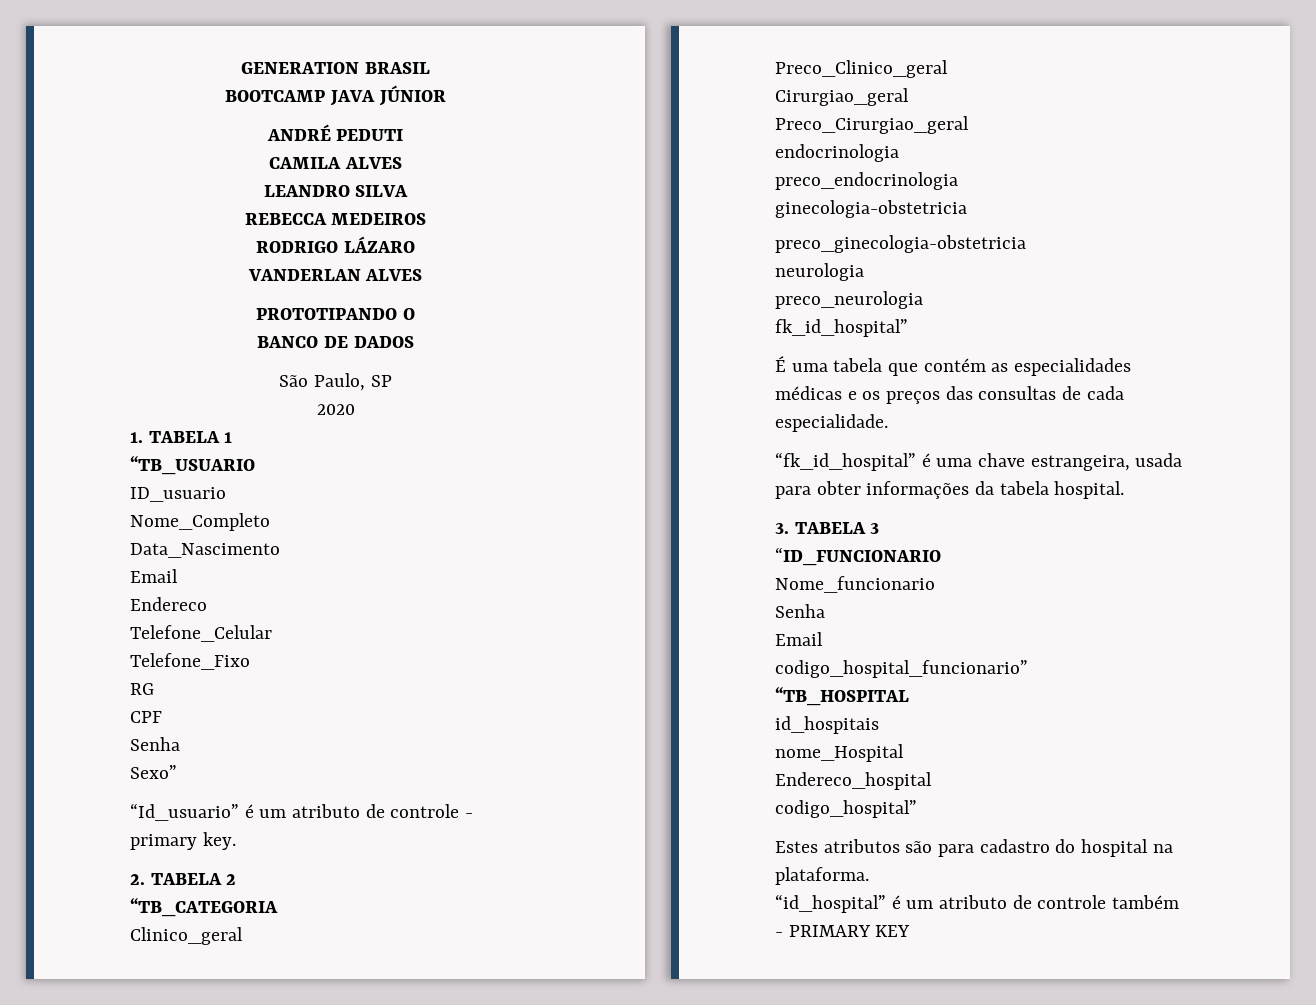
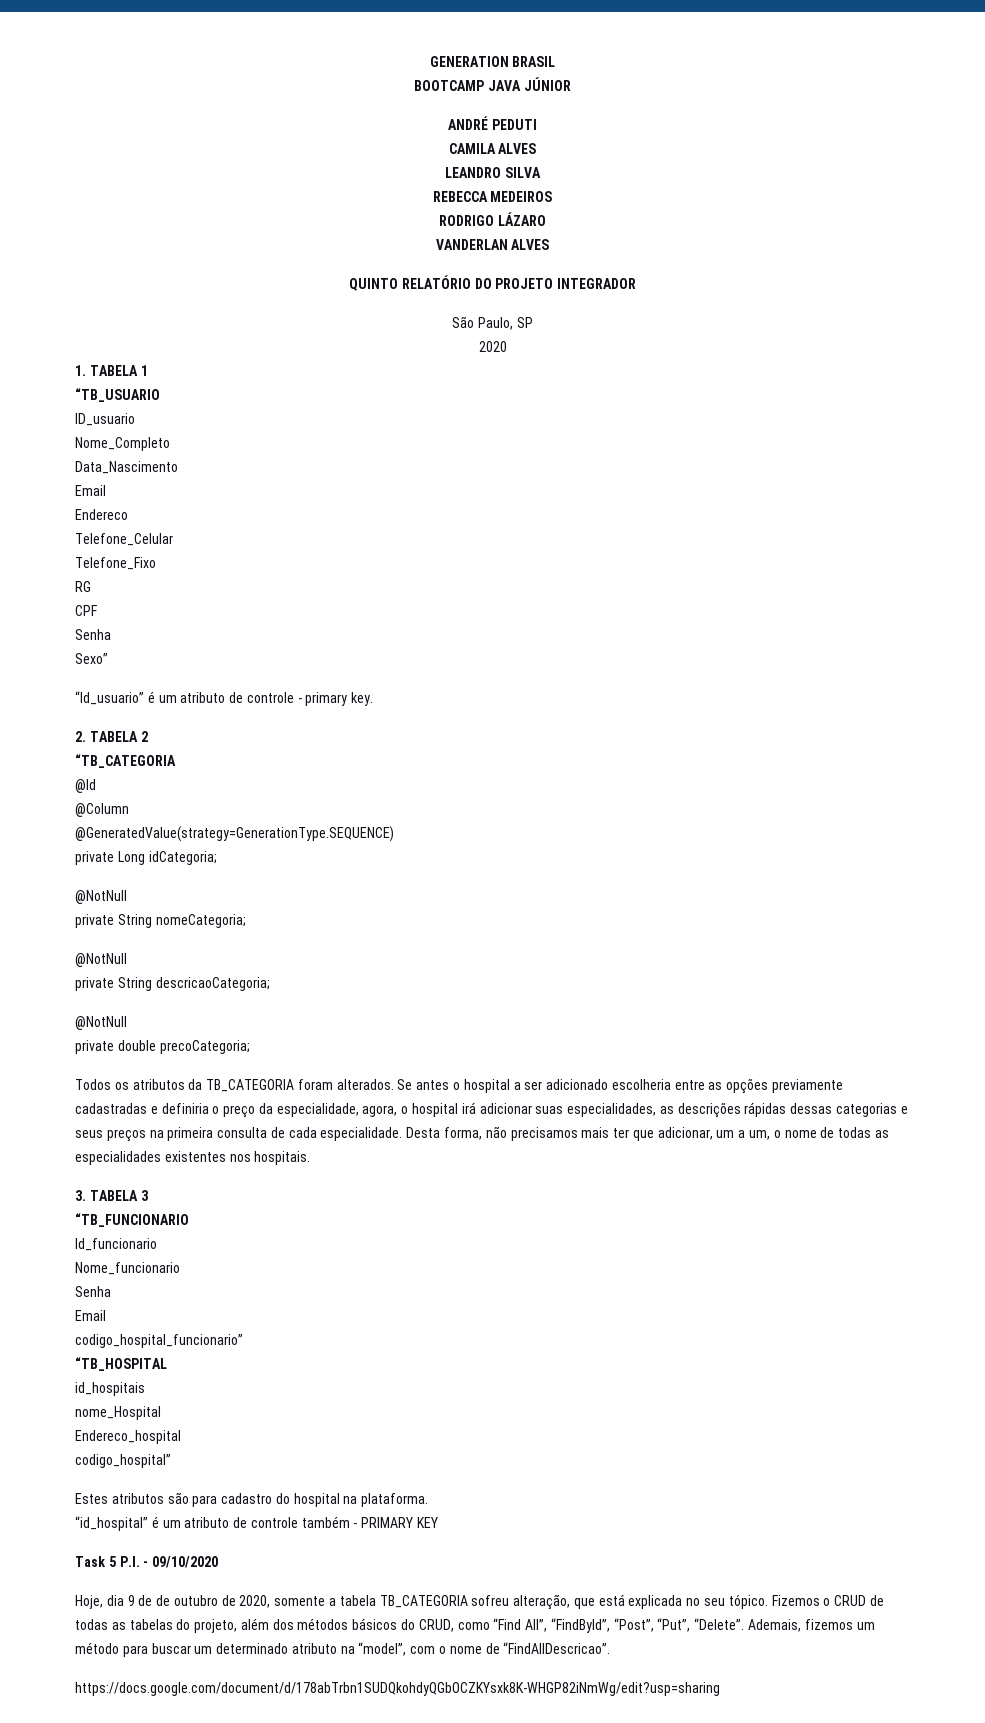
- PROTOTIPANDO O
- BANCO DE DADOS
+ QUINTO RELATÓRIO DO PROJETO INTEGRADOR
- Clinico_geral
- Preco_Clinico_geral
- Cirurgiao_geral
- Preco_Cirurgiao_geral
- endocrinologia
- preco_endocrinologia
- ginecologia-obstetricia
- preco_ginecologia-obstetricia
- neurologia
- preco_neurologia
- fk_id_hospital”
- É uma tabela que contém as especialidades médicas e os preços das consultas de cada especialidade.
- “fk_id_hospital” é uma chave estrangeira, usada para obter informações da tabela hospital.
+ @Id
+ @Column
+ @GeneratedValue(strategy=GenerationType.SEQUENCE)
+ private Long idCategoria;
+ @NotNull
+ private String nomeCategoria;
+ @NotNull
+ private String descricaoCategoria;
+ @NotNull
+ private double precoCategoria;
+ Todos os atributos da TB_CATEGORIA foram alterados. Se antes o hospital a ser adicionado escolheria entre as opções previamente cadastradas e definiria o preço da especialidade, agora, o hospital irá adicionar suas especialidades, as descrições rápidas dessas categorias e seus preços na primeira consulta de cada especialidade. Desta forma, não precisamos mais ter que adicionar, um a um, o nome de todas as especialidades existentes nos hospitais.
- “ID_FUNCIONARIO
+ “TB_FUNCIONARIO
+ Id_funcionario
+ Task 5 P.I. - 09/10/2020
+ Hoje, dia 9 de de outubro de 2020, somente a tabela TB_CATEGORIA sofreu alteração, que está explicada no seu tópico. Fizemos o CRUD de todas as tabelas do projeto, além dos métodos básicos do CRUD, como “Find All”, “FindById”, “Post”, “Put”, “Delete”. Ademais, fizemos um método para buscar um determinado atributo na “model”, com o nome de “FindAllDescricao”.
+ https://docs.google.com/document/d/178abTrbn1SUDQkohdyQGbOCZKYsxk8K-WHGP82iNmWg/edit?usp=sharing

